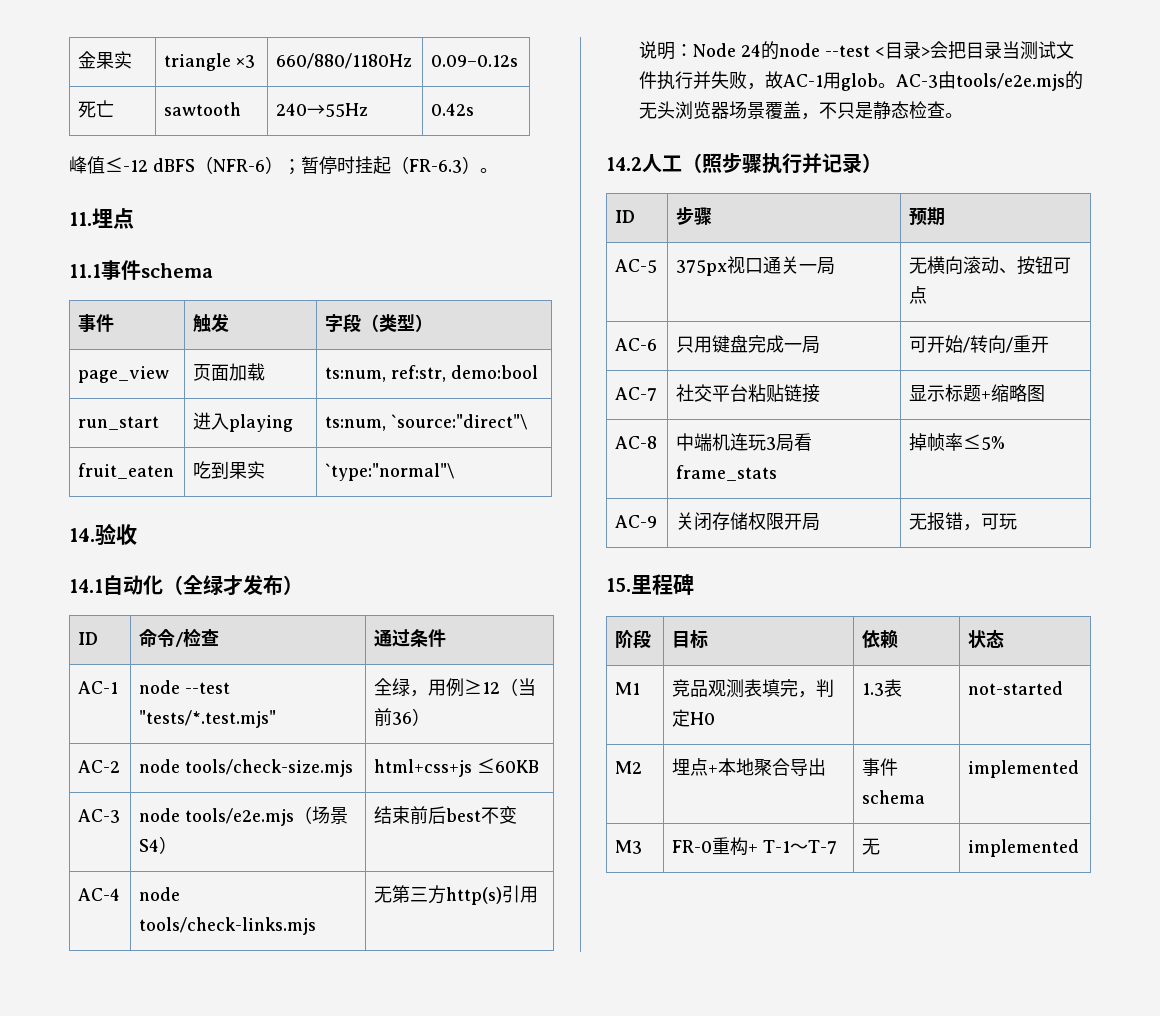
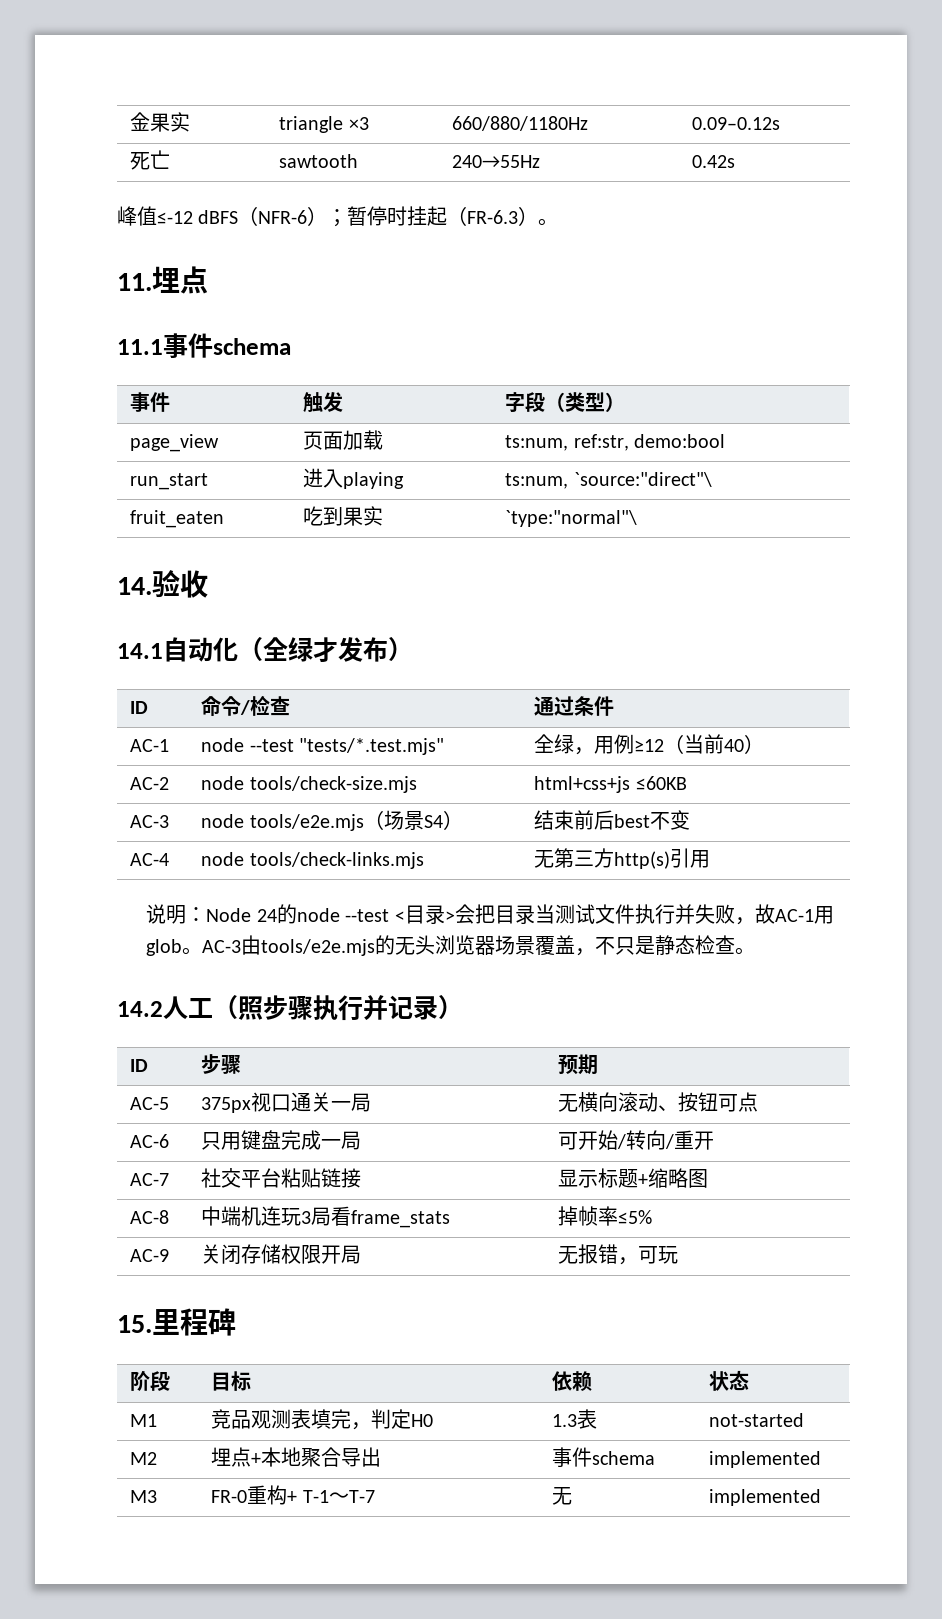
- AC-1 | node --test "tests/*.test.mjs" | 全绿，用例≥12（当前36）
+ AC-1 | node --test "tests/*.test.mjs" | 全绿，用例≥12（当前40）

